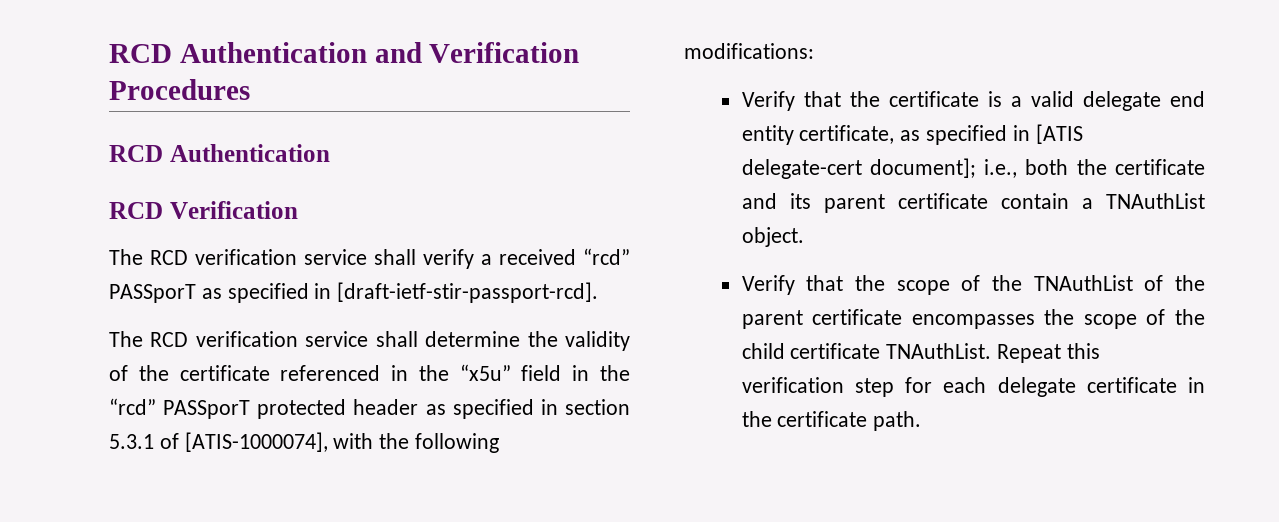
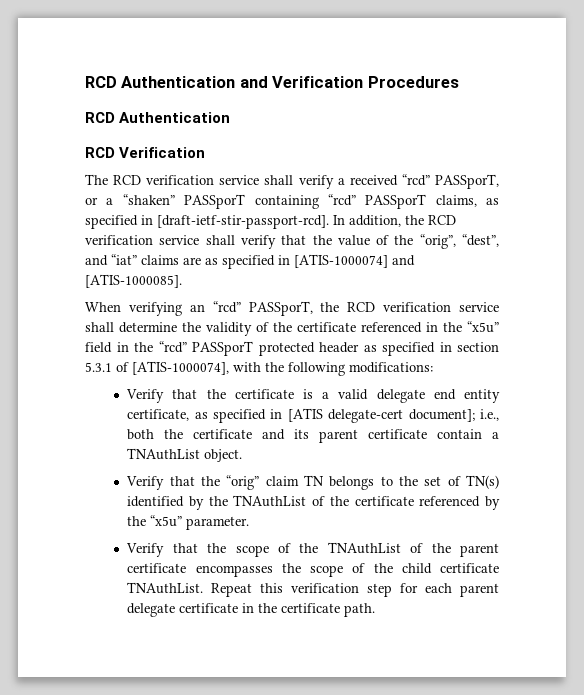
- The RCD verification service shall verify a received “rcd” PASSporT as specified in [draft-ietf-stir-passport-rcd].
- The RCD verification service shall determine the validity of the certificate referenced in the “x5u” field in the “rcd” PASSporT protected header as specified in section 5.3.1 of [ATIS-1000074], with the following modifications:
+ The RCD verification service shall verify a received “rcd” PASSporT, or a “shaken” PASSporT containing “rcd” PASSporT claims, as specified in [draft-ietf-stir-passport-rcd]. In addition, the RCD verification service shall verify that the value of the “orig”, “dest”, and “iat” claims are as specified in [ATIS-1000074] and [ATIS-1000085].
+ When verifying an “rcd” PASSporT, the RCD verification service shall determine the validity of the certificate referenced in the “x5u” field in the “rcd” PASSporT protected header as specified in section 5.3.1 of [ATIS-1000074], with the following modifications:
+ Verify that the “orig” claim TN belongs to the set of TN(s) identified by the TNAuthList of the certificate referenced by the “x5u” parameter.
- Repeat this verification step for each delegate certificate in the certificate path.
+ Repeat this verification step for each parent delegate certificate in the certificate path.

